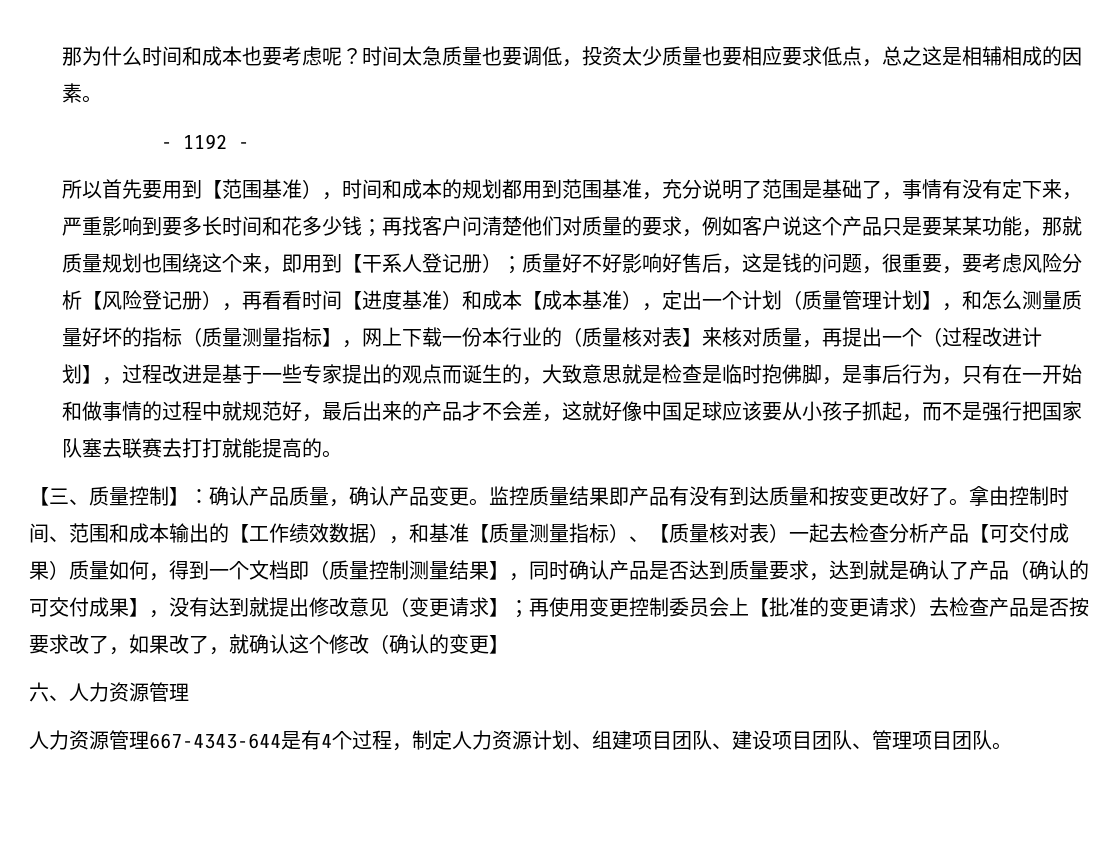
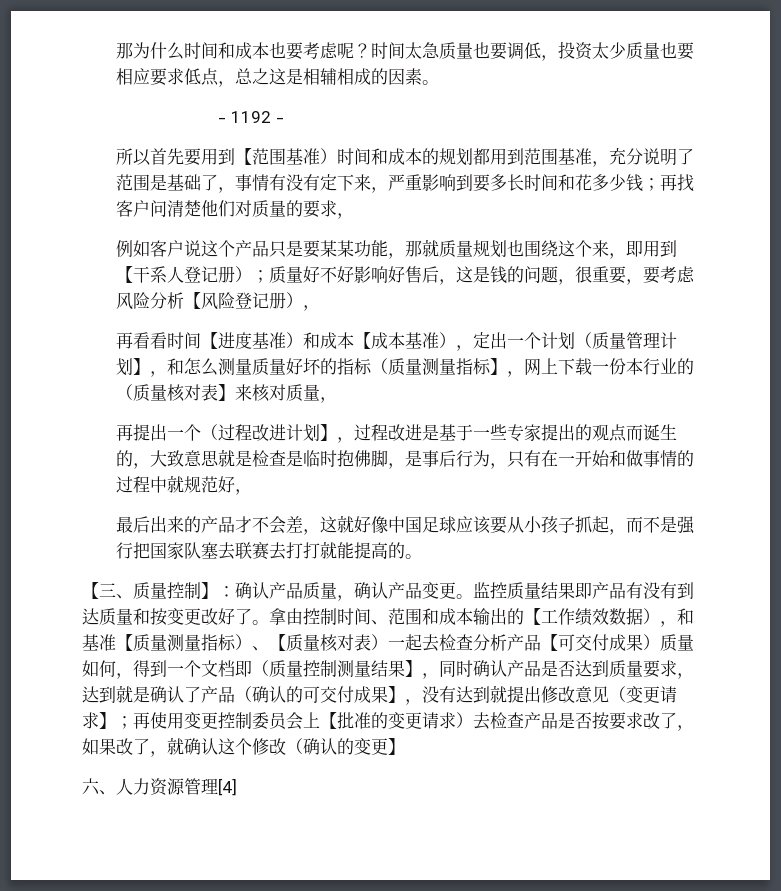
- 所以首先要用到【范围基准），时间和成本的规划都用到范围基准，充分说明了范围是基础了，事情有没有定下来，严重影响到要多长时间和花多少钱；
+ 所以首先要用到【范围基准）时间和成本的规划都用到范围基准，充分说明了范围是基础了，事情有没有定下来，严重影响到要多长时间和花多少钱；
- 再找客户问清楚他们对质量的要求，例如客户说这个产品只是要某某功能，那就质量规划也围绕这个来，即用到【干系人登记册）；
+ 再找客户问清楚他们对质量的要求，
+ 例如客户说这个产品只是要某某功能，那就质量规划也围绕这个来，即用到【干系人登记册）；
- 质量好不好影响好售后，这是钱的问题，很重要，要考虑风险分析【风险登记册），再看看时间【进度基准）和成本【成本基准），定出一个计划（质量管理计划】，和怎么测量质量好坏的指标（质量测量指标】，网上下载一份本行业的（质量核对表】来核对质量，再提出一个（过程改进计划】，过程改进是基于一些专家提出的观点而诞生的，大致意思就是检查是临时抱佛脚，是事后行为，只有在一开始和做事情的过程中就规范好，最后出来的产品才不会差，这就好像中国足球应该要从小孩子抓起，而不是强行把国家队塞去联赛去打打就能提高的。
+ 质量好不好影响好售后，这是钱的问题，很重要，要考虑风险分析【风险登记册），
+ 再看看时间【进度基准）和成本【成本基准），定出一个计划（质量管理计划】，和怎么测量质量好坏的指标（质量测量指标】，网上下载一份本行业的（质量核对表】来核对质量，
+ 再提出一个（过程改进计划】，过程改进是基于一些专家提出的观点而诞生的，大致意思就是检查是临时抱佛脚，是事后行为，只有在一开始和做事情的过程中就规范好，
+ 最后出来的产品才不会差，这就好像中国足球应该要从小孩子抓起，而不是强行把国家队塞去联赛去打打就能提高的。
- 六、人力资源管理
- 人力资源管理667-4343-644是有4个过程，制定人力资源计划、组建项目团队、建设项目团队、管理项目团队。
+ 六、人力资源管理[4]

